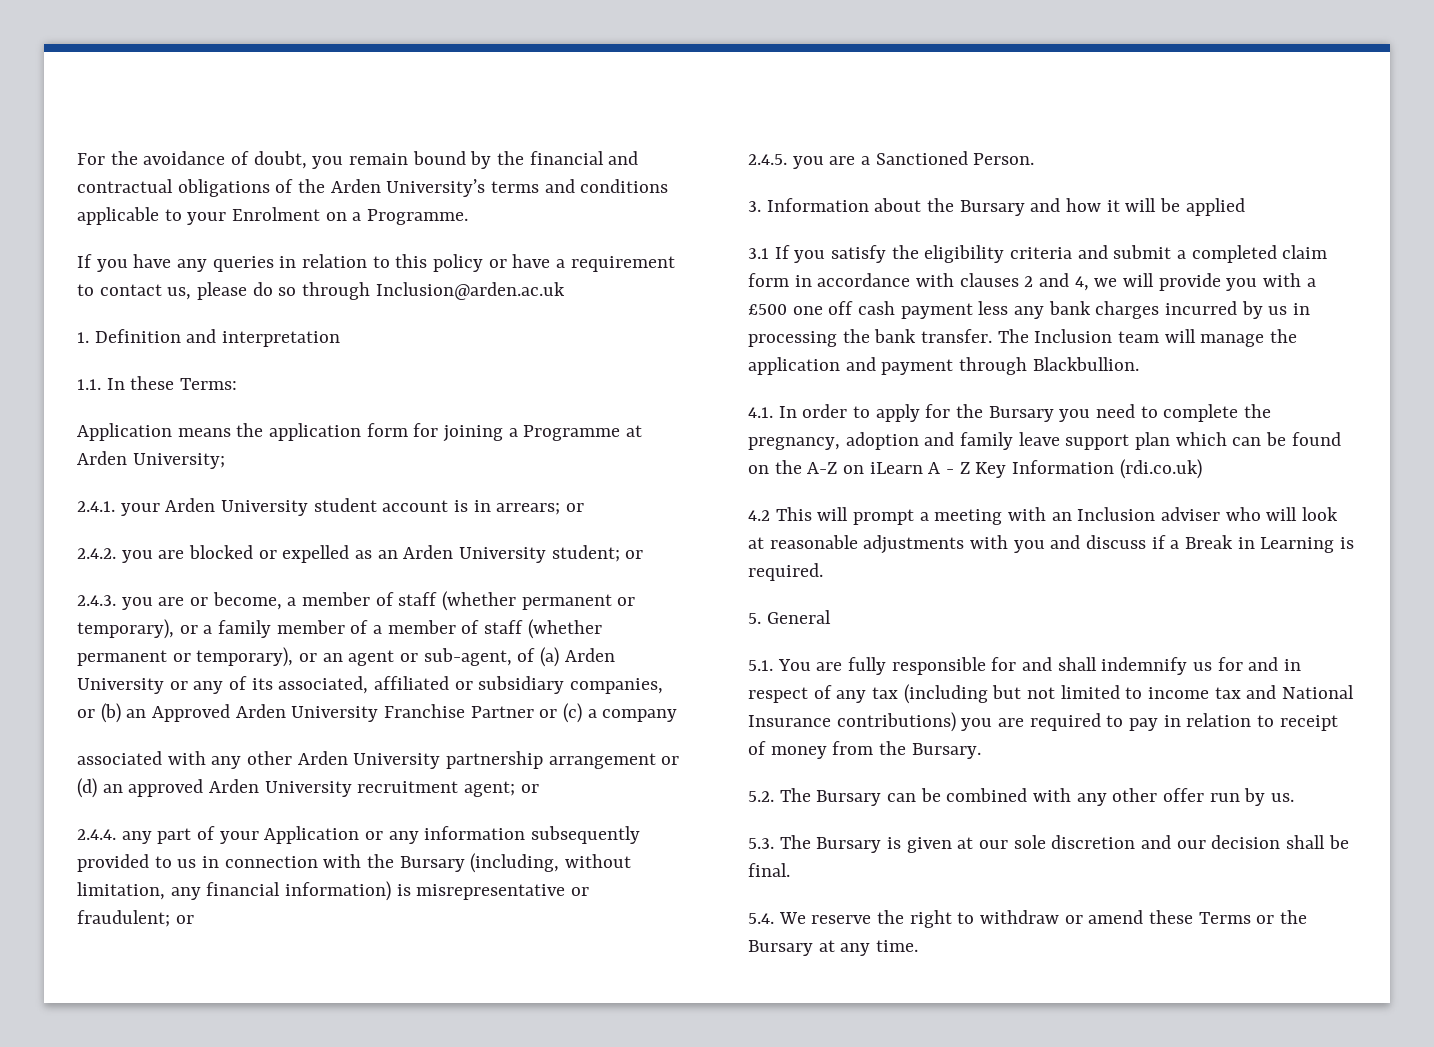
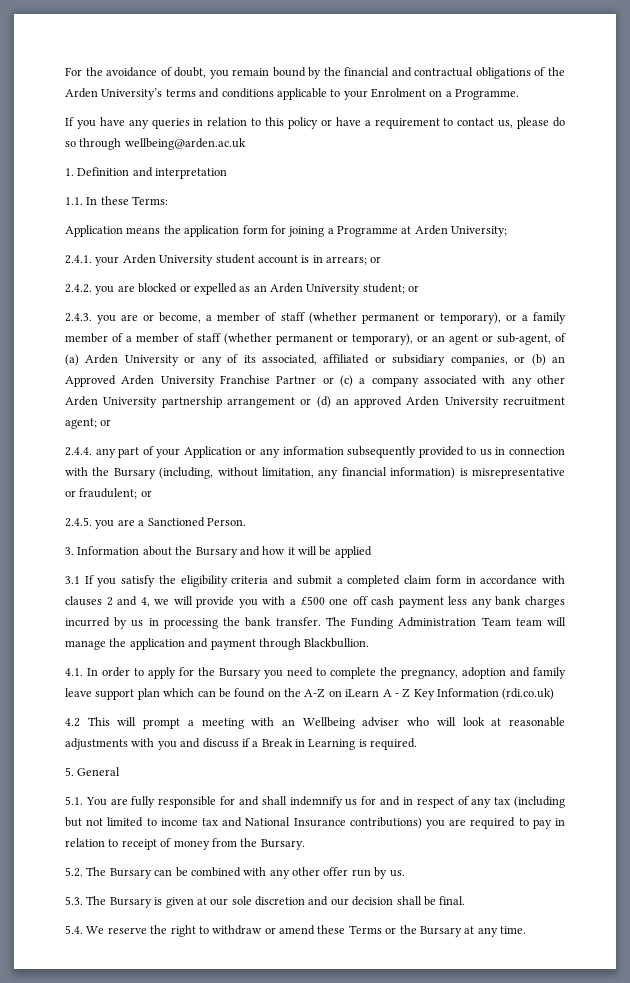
- If you have any queries in relation to this policy or have a requirement to contact us, please do so through Inclusion@arden.ac.uk
+ If you have any queries in relation to this policy or have a requirement to contact us, please do so through wellbeing@arden.ac.uk
- 2.4.3. you are or become, a member of staff (whether permanent or temporary), or a family member of a member of staff (whether permanent or temporary), or an agent or sub-agent, of (a) Arden University or any of its associated, affiliated or subsidiary companies, or (b) an Approved Arden University Franchise Partner or (c) a company
- associated with any other Arden University partnership arrangement or (d) an approved Arden University recruitment agent;
+ 2.4.3. you are or become, a member of staff (whether permanent or temporary), or a family member of a member of staff (whether permanent or temporary), or an agent or sub-agent, of (a) Arden University or any of its associated, affiliated or subsidiary companies, or (b) an Approved Arden University Franchise Partner or (c) a company associated with any other Arden University partnership arrangement or (d) an approved Arden University recruitment agent;
- The Inclusion team will manage the application and payment through Blackbullion.
+ The Funding Administration Team team will manage the application and payment through Blackbullion.
- 4.2 This will prompt a meeting with an Inclusion adviser who will look at reasonable adjustments with you and discuss if a Break in Learning is required.
+ 4.2 This will prompt a meeting with an Wellbeing adviser who will look at reasonable adjustments with you and discuss if a Break in Learning is required.

